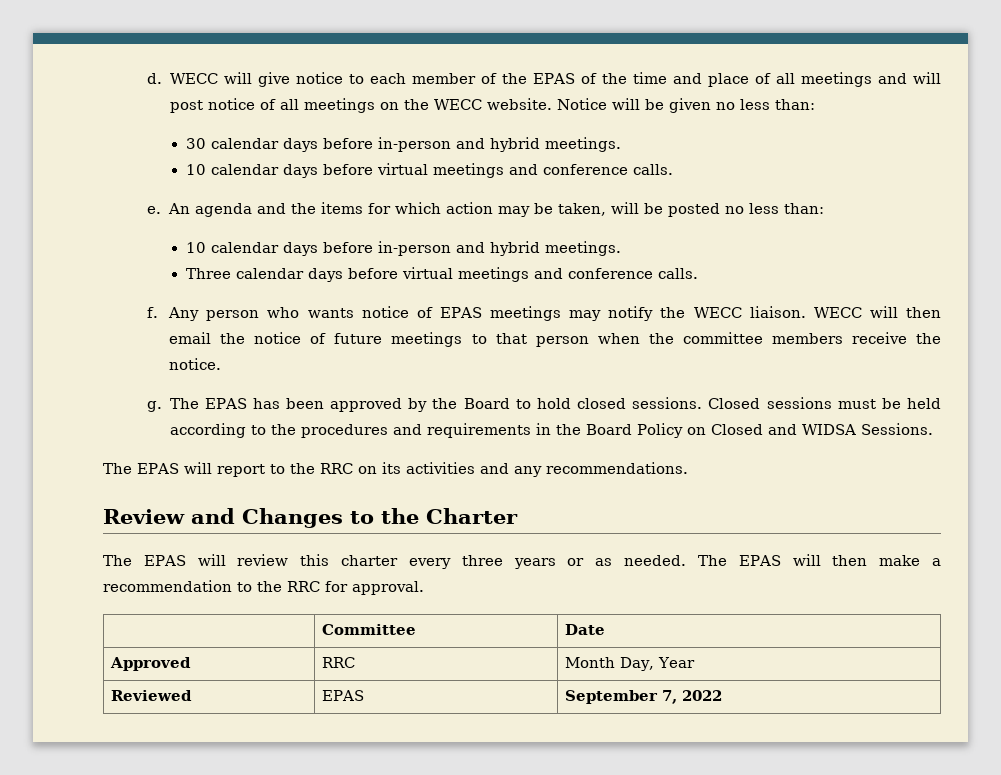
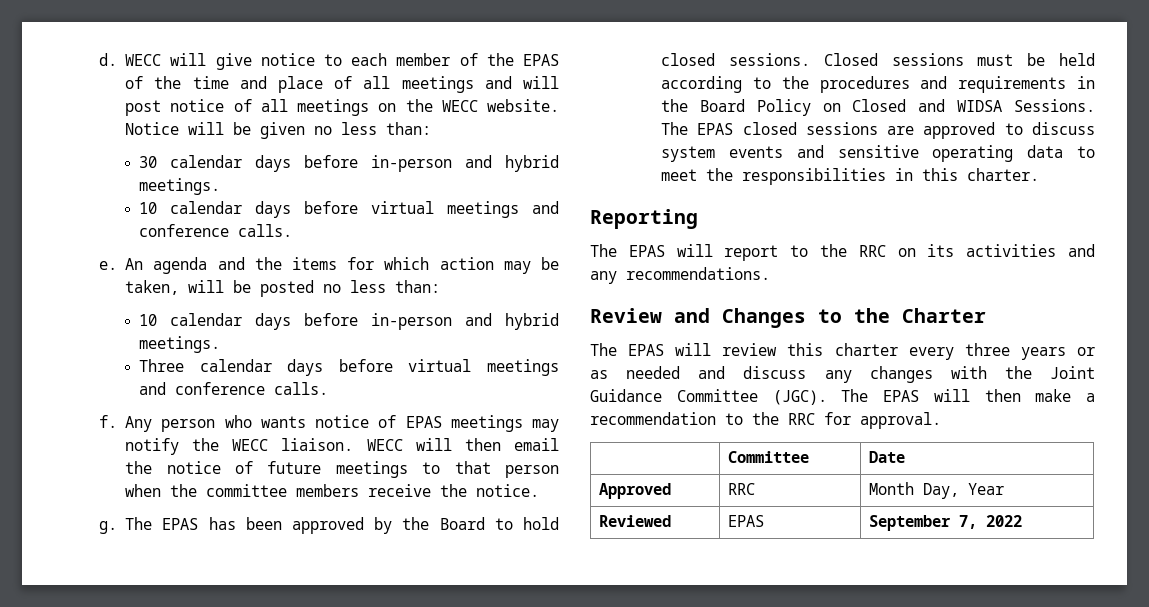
+ The EPAS closed sessions are approved to discuss system events and sensitive operating data to meet the responsibilities in this charter.
+ Reporting
- The EPAS will review this charter every three years or as needed.
+ The EPAS will review this charter every three years or as needed and discuss any changes with the Joint Guidance Committee (JGC).

